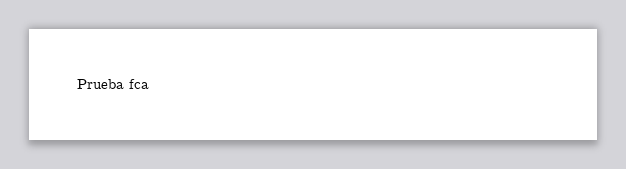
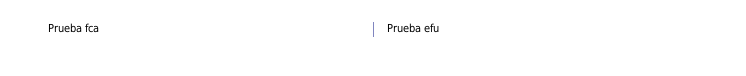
+ Prueba efu

